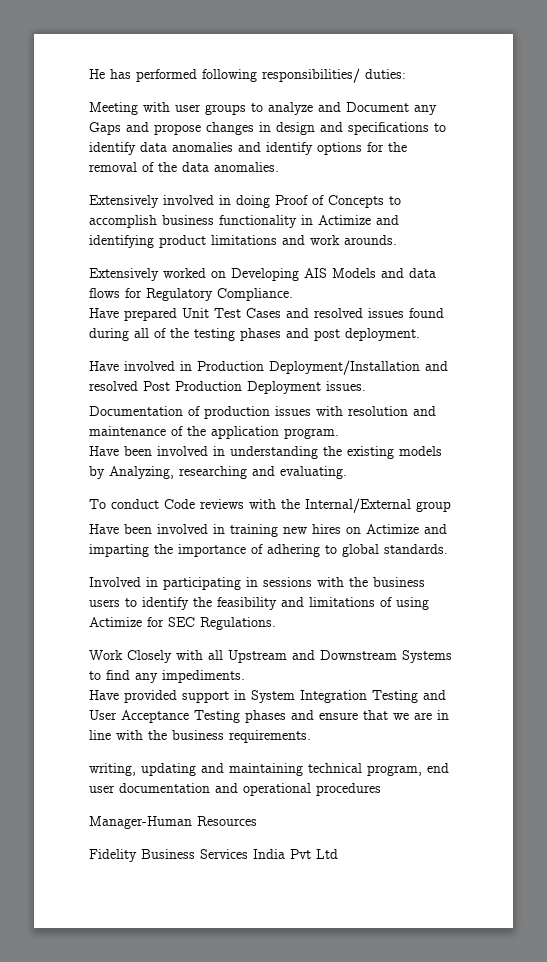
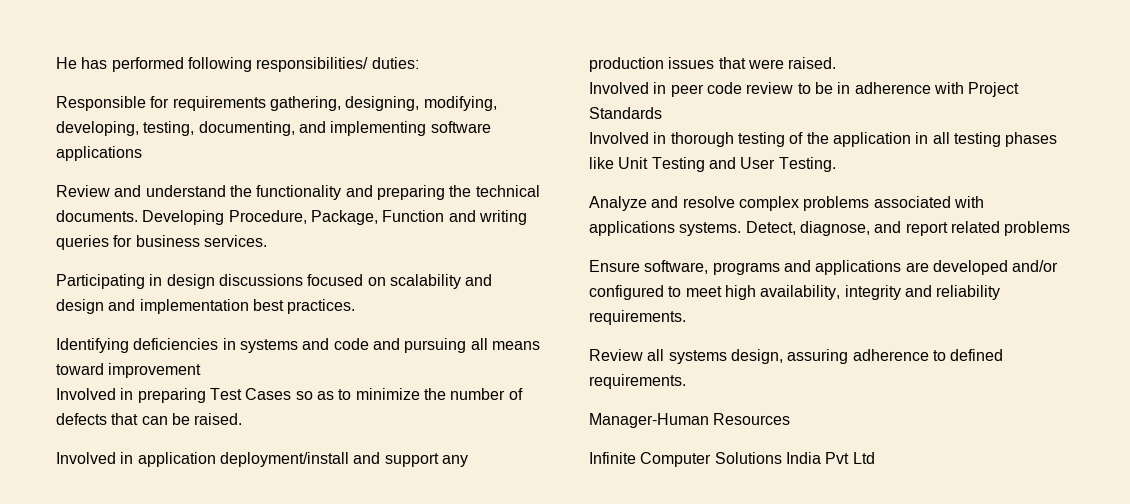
- Meeting with user groups to analyze and Document any Gaps and propose changes in design and specifications to identify data anomalies and identify options for the removal of the data anomalies.
- Extensively involved in doing Proof of Concepts to accomplish business functionality in Actimize and identifying product limitations and work arounds.
- Extensively worked on Developing AIS Models and data flows for Regulatory Compliance.
- Have prepared Unit Test Cases and resolved issues found during all of the testing phases and post deployment.
- Have involved in Production Deployment/Installation and resolved Post Production Deployment issues.
- Documentation of production issues with resolution and maintenance of the application program.
- Have been involved in understanding the existing models by Analyzing, researching and evaluating.
- To conduct Code reviews with the Internal/External group
- Have been involved in training new hires on Actimize and imparting the importance of adhering to global standards.
- Involved in participating in sessions with the business users to identify the feasibility and limitations of using Actimize for SEC Regulations.
- Work Closely with all Upstream and Downstream Systems to find any impediments.
- Have provided support in System Integration Testing and User Acceptance Testing phases and ensure that we are in line with the business requirements.
- writing, updating and maintaining technical program, end user documentation and operational procedures
+ Responsible for requirements gathering, designing, modifying, developing, testing, documenting, and implementing software applications
+ Review and understand the functionality and preparing the technical documents. Developing Procedure, Package, Function and writing queries for business services.
+ Participating in design discussions focused on scalability and design and implementation best practices.
+ Identifying deficiencies in systems and code and pursuing all means toward improvement
+ Involved in preparing Test Cases so as to minimize the number of defects that can be raised.
+ Involved in application deployment/install and support any production issues that were raised.
+ Involved in peer code review to be in adherence with Project Standards
+ Involved in thorough testing of the application in all testing phases like Unit Testing and User Testing.
+ Analyze and resolve complex problems associated with applications systems. Detect, diagnose, and report related problems
+ Ensure software, programs and applications are developed and/or configured to meet high availability, integrity and reliability requirements.
+ Review all systems design, assuring adherence to defined requirements.
- Fidelity Business Services India Pvt Ltd
+ Infinite Computer Solutions India Pvt Ltd

